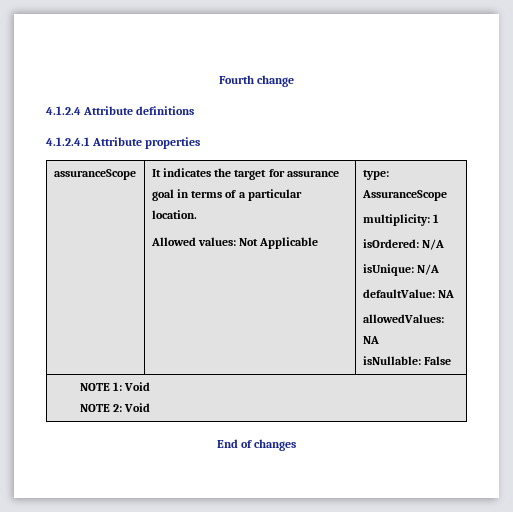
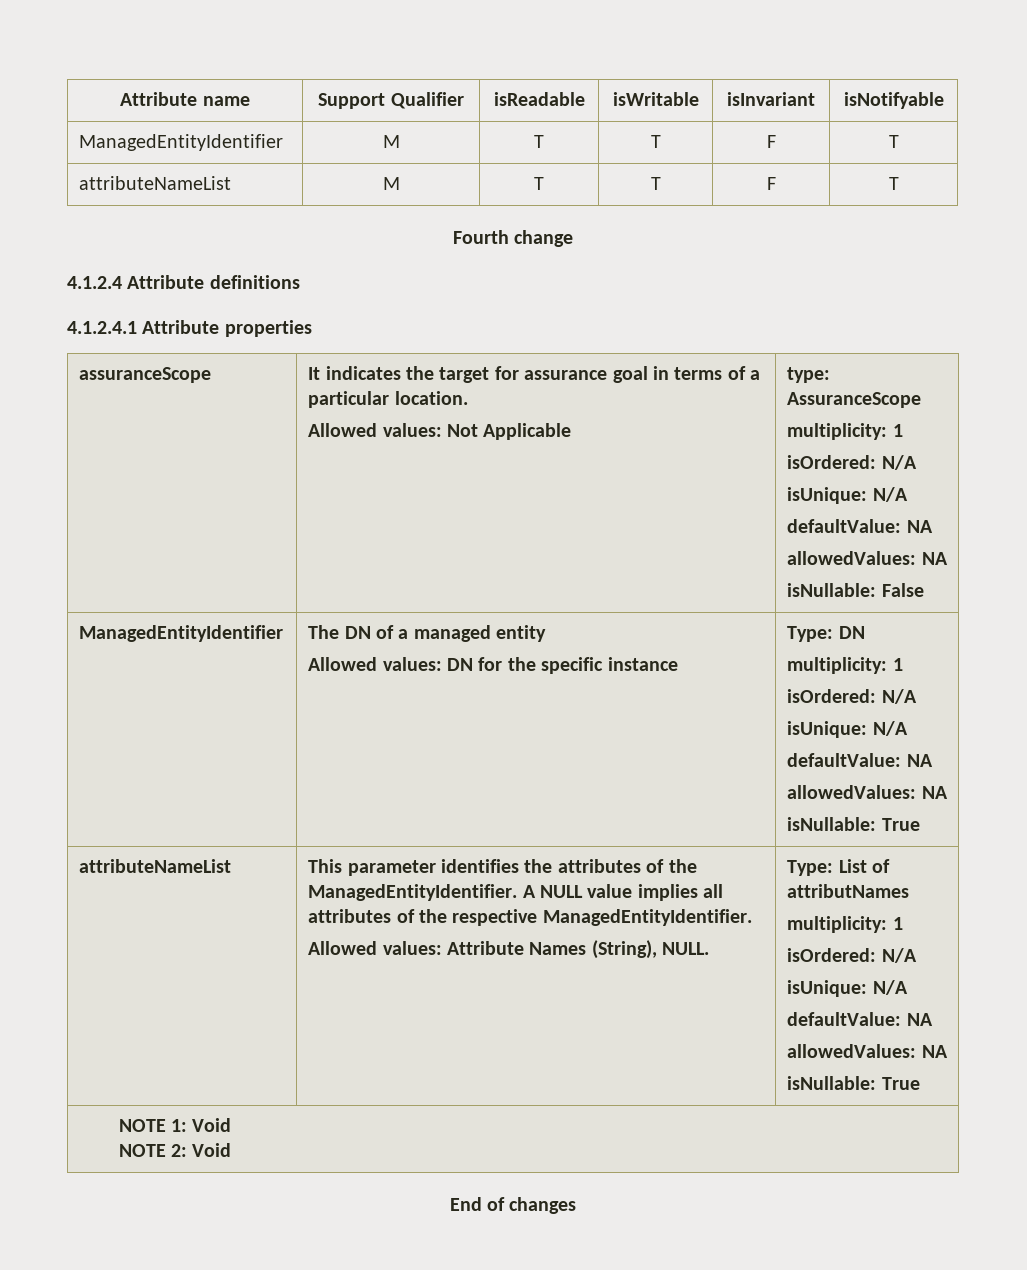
+ Attribute name | Support Qualifier | isReadable | isWritable | isInvariant | isNotifyable
+ ManagedEntityIdentifier | M | T | T | F | T
+ attributeNameList | M | T | T | F | T
+ ManagedEntityIdentifier | The DN of a managed entity
+ Allowed values: DN for the specific instance | Type: DN
+ multiplicity: 1
+ isOrdered: N/A
+ isUnique: N/A
+ defaultValue: NA
+ allowedValues: NA
+ isNullable: True
+ attributeNameList | This parameter identifies the attributes of the ManagedEntityIdentifier. A NULL value implies all attributes of the respective ManagedEntityIdentifier.
+ Allowed values: Attribute Names (String), NULL. | Type: List of attributNames
+ multiplicity: 1
+ isOrdered: N/A
+ isUnique: N/A
+ defaultValue: NA
+ allowedValues: NA
+ isNullable: True

